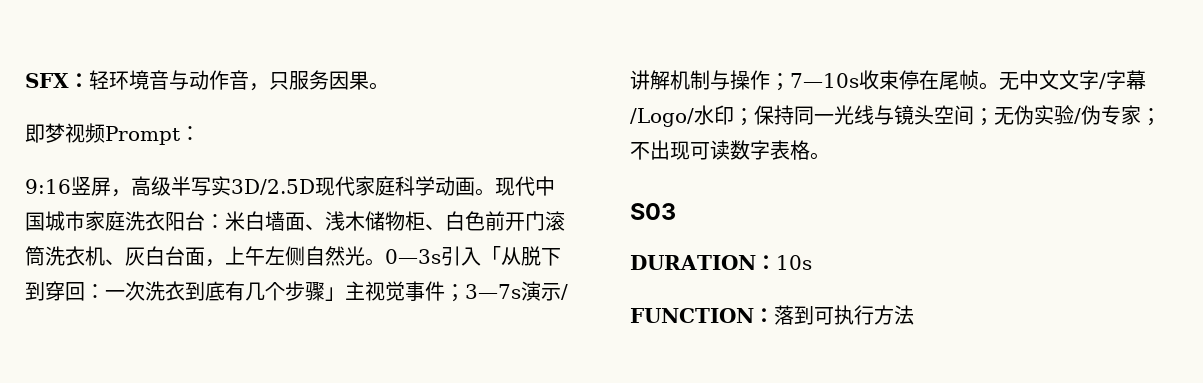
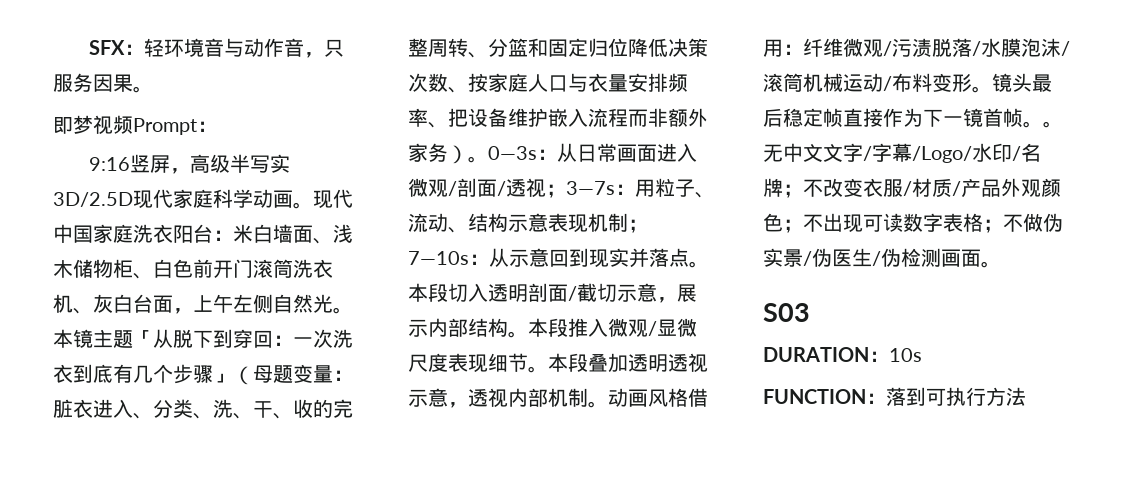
- 现代中国城市家庭洗衣阳台：米白墙面、浅木储物柜、白色前开门滚筒洗衣机、灰白台面，上午左侧自然光。
+ 现代中国家庭洗衣阳台：米白墙面、浅木储物柜、白色前开门滚筒洗衣机、灰白台面，上午左侧自然光。
- 0—3s引入「从脱下到穿回：一次洗衣到底有几个步骤」主视觉事件；3—7s演示/讲解机制与操作；7—10s收束停在尾帧。
+ 本镜主题「从脱下到穿回：一次洗衣到底有几个步骤」（母题变量：脏衣进入、分类、洗、干、收的完整周转、分篮和固定归位降低决策次数、按家庭人口与衣量安排频率、把设备维护嵌入流程而非额外家务）。0—3s：从日常画面进入微观/剖面/透视；3—7s：用粒子、流动、结构示意表现机制；7—10s：从示意回到现实并落点。本段切入透明剖面/截切示意，展示内部结构。本段推入微观/显微尺度表现细节。本段叠加透明透视示意，透视内部机制。动画风格借用：纤维微观/污渍脱落/水膜泡沫/滚筒机械运动/布料变形。镜头最后稳定帧直接作为下一镜首帧。。
- 无中文文字/字幕/Logo/水印；保持同一光线与镜头空间；无伪实验/伪专家；不出现可读数字表格。
+ 无中文文字/字幕/Logo/水印/名牌；不改变衣服/材质/产品外观颜色；不出现可读数字表格；不做伪实景/伪医生/伪检测画面。

